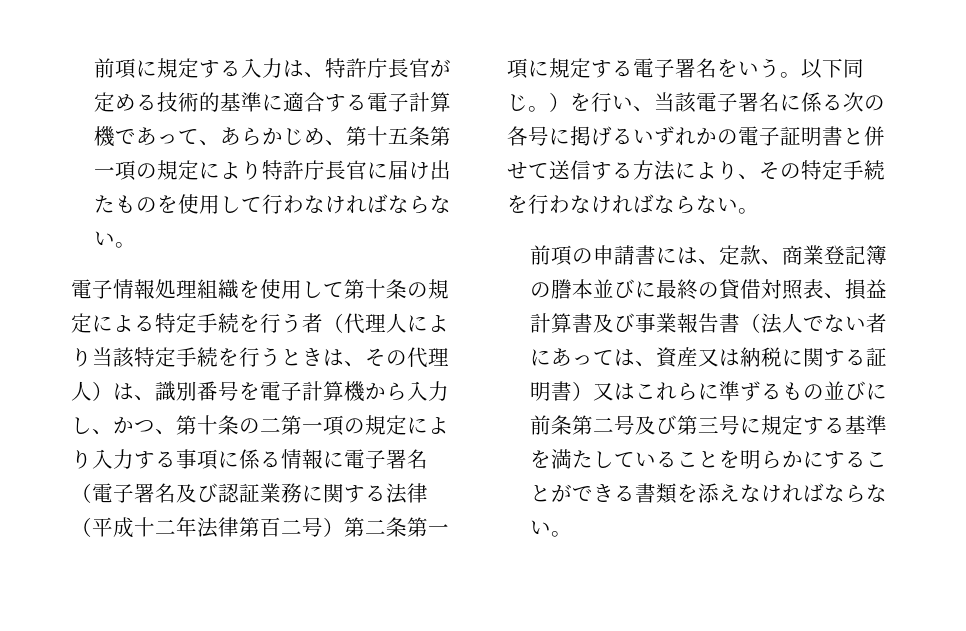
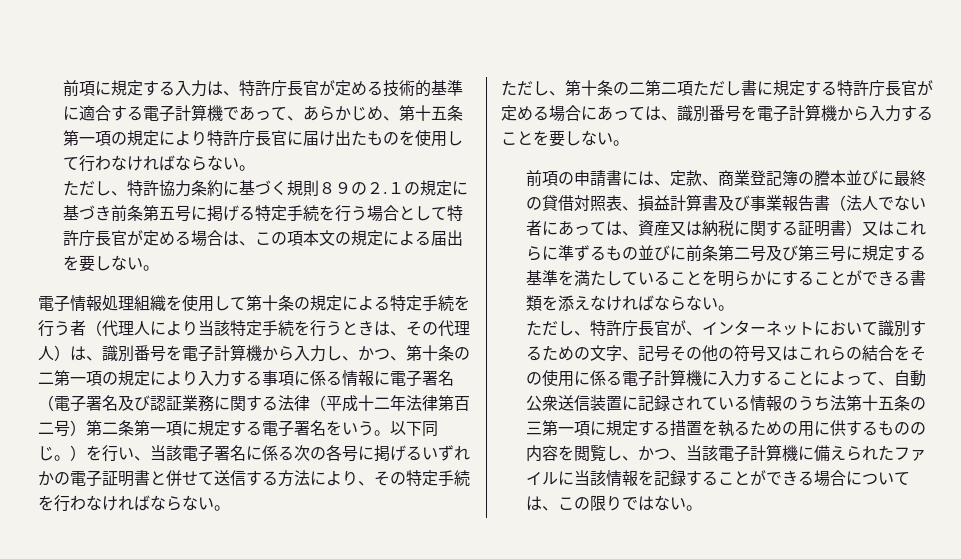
+ ただし、特許協力条約に基づく規則８９の２.１の規定に基づき前条第五号に掲げる特定手続を行う場合として特許庁長官が定める場合は、この項本文の規定による届出を要しない。
+ ただし、第十条の二第二項ただし書に規定する特許庁長官が定める場合にあっては、識別番号を電子計算機から入力することを要しない。
+ ただし、特許庁長官が、インターネットにおいて識別するための文字、記号その他の符号又はこれらの結合をその使用に係る電子計算機に入力することによって、自動公衆送信装置に記録されている情報のうち法第十五条の三第一項に規定する措置を執るための用に供するものの内容を閲覧し、かつ、当該電子計算機に備えられたファイルに当該情報を記録することができる場合については、この限りではない。

